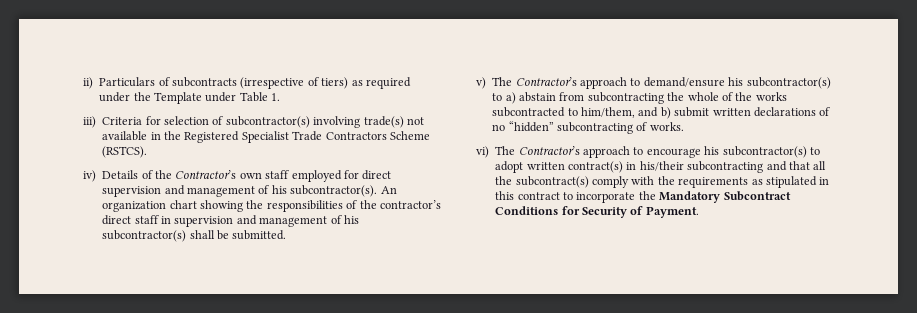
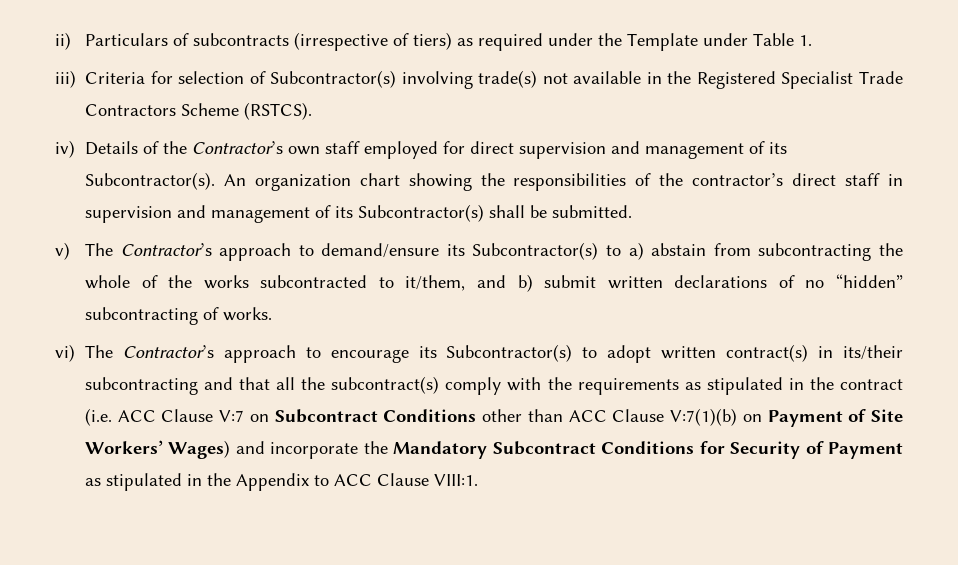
- iii) Criteria for selection of subcontractor(s) involving trade(s) not available in the Registered Specialist Trade Contractors Scheme (RSTCS).
+ iii) Criteria for selection of Subcontractor(s) involving trade(s) not available in the Registered Specialist Trade Contractors Scheme (RSTCS).
- iv) Details of the Contractor’s own staff employed for direct supervision and management of his subcontractor(s).
+ iv) Details of the Contractor’s own staff employed for direct supervision and management of its Subcontractor(s).
- An organization chart showing the responsibilities of the contractor’s direct staff in supervision and management of his subcontractor(s) shall be submitted.
+ An organization chart showing the responsibilities of the contractor’s direct staff in supervision and management of its Subcontractor(s) shall be submitted.
- v) The Contractor’s approach to demand/ensure his subcontractor(s) to a) abstain from subcontracting the whole of the works subcontracted to him/them, and b) submit written declarations of no “hidden” subcontracting of works.
+ v) The Contractor’s approach to demand/ensure its Subcontractor(s) to a) abstain from subcontracting the whole of the works subcontracted to it/them, and b) submit written declarations of no “hidden” subcontracting of works.
- vi) The Contractor’s approach to encourage his subcontractor(s) to adopt written contract(s) in his/their subcontracting and that all the subcontract(s) comply with the requirements as stipulated in this contract to incorporate the Mandatory Subcontract Conditions for Security of Payment.
+ vi) The Contractor’s approach to encourage its Subcontractor(s) to adopt written contract(s) in its/their subcontracting and that all the subcontract(s) comply with the requirements as stipulated in the contract (i.e. ACC Clause V:7 on Subcontract Conditions other than ACC Clause V:7(1)(b) on Payment of Site Workers’ Wages) and incorporate the Mandatory Subcontract Conditions for Security of Payment as stipulated in the Appendix to ACC Clause VIII:1.

